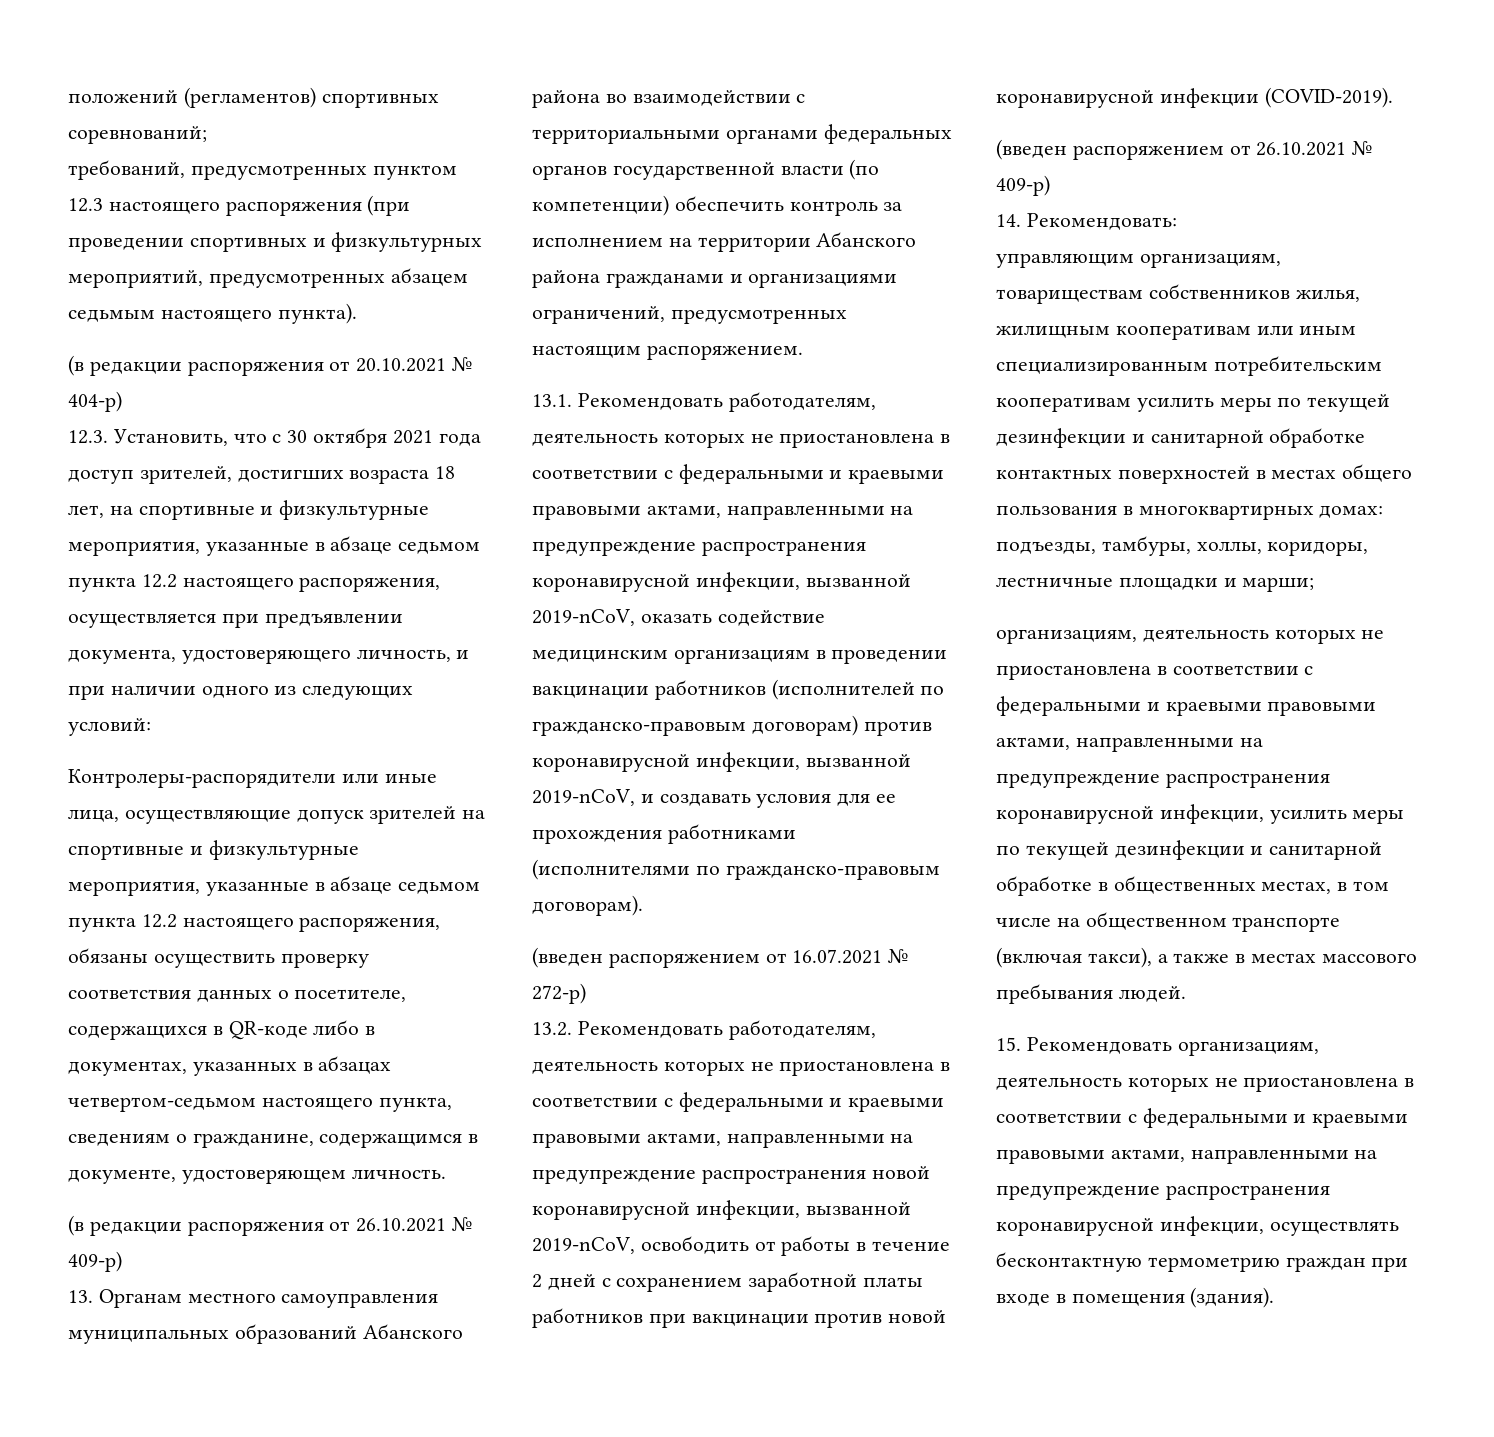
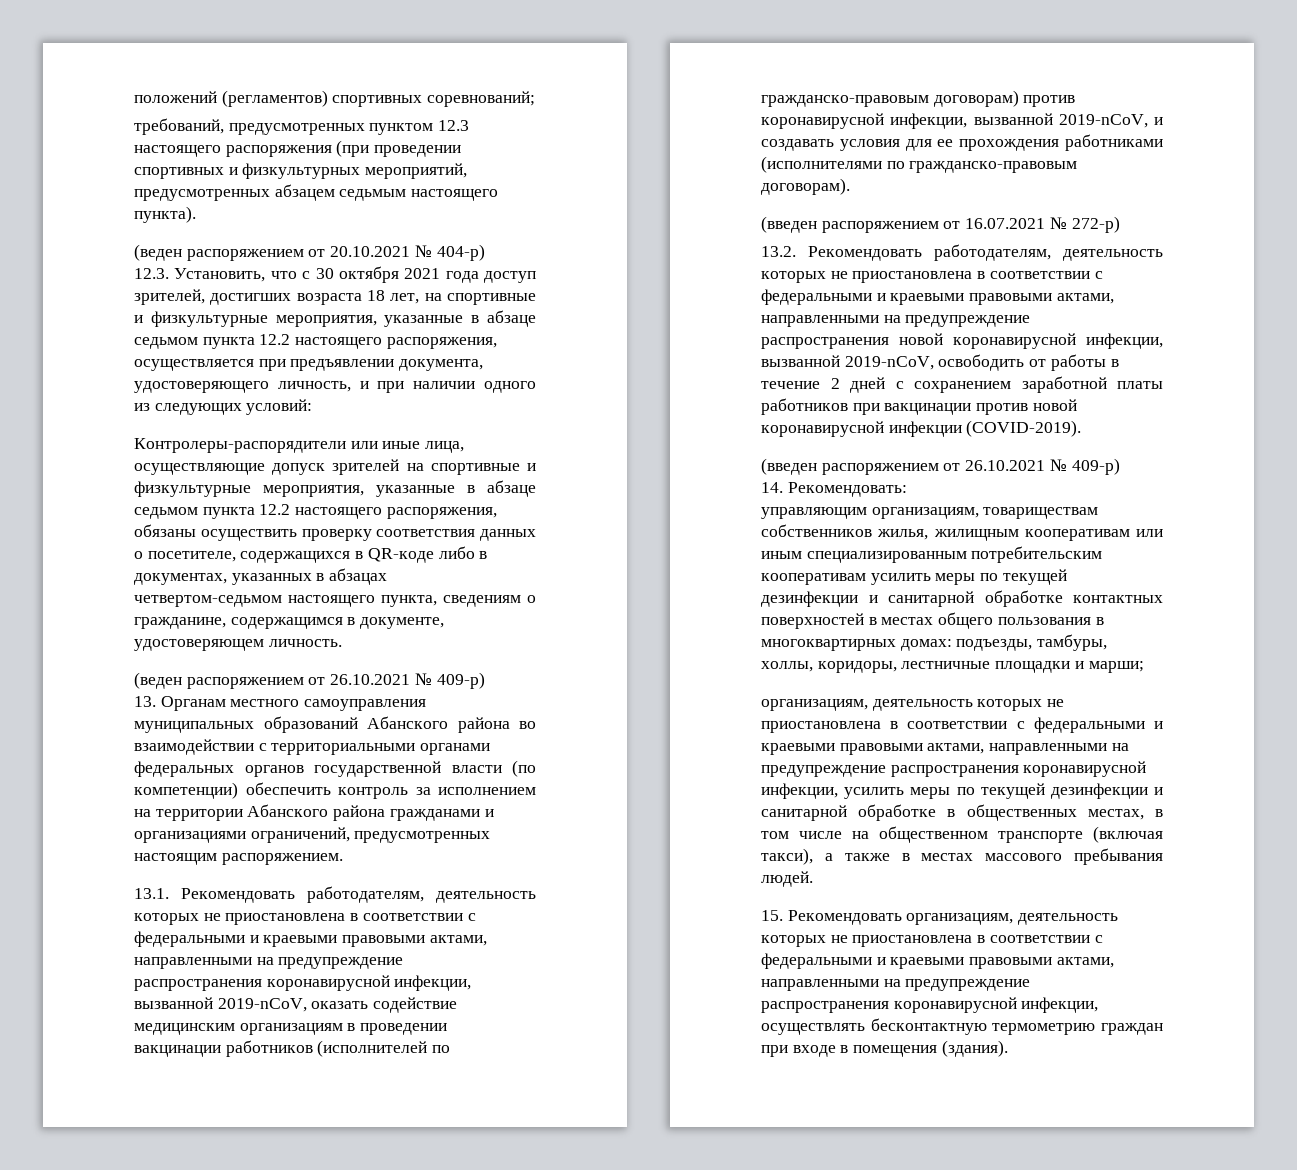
- (в редакции распоряжения от 20.10.2021 № 404-р)
+ (веден распоряжением от 20.10.2021 № 404-р)
- (в редакции распоряжения от 26.10.2021 № 409-р)
+ (веден распоряжением от 26.10.2021 № 409-р)

